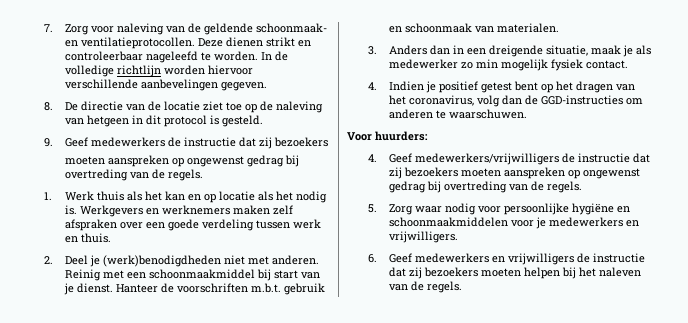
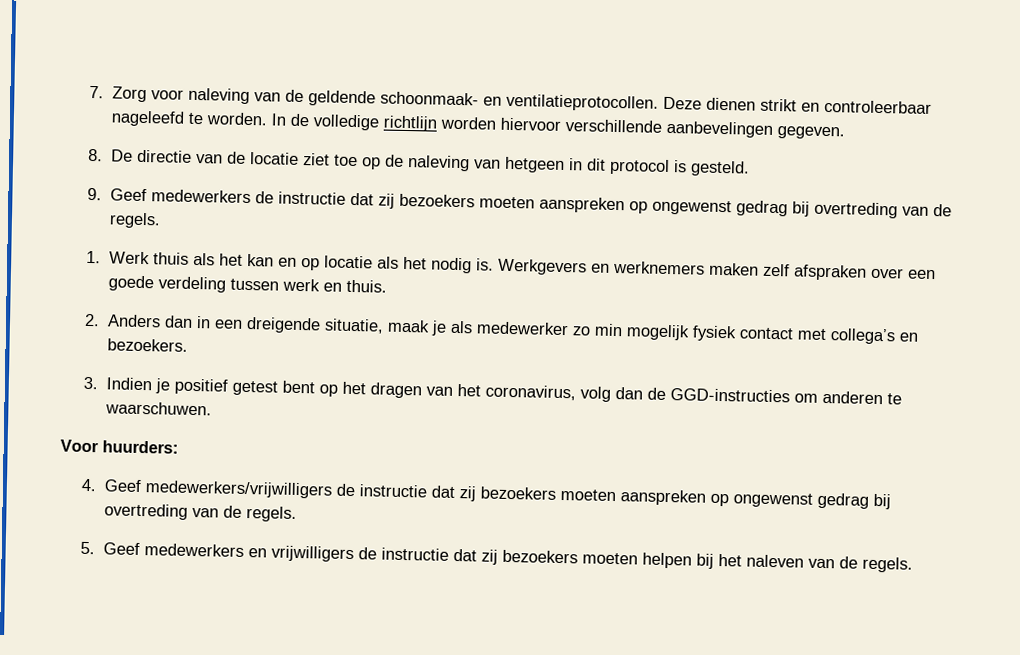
- 9. Geef medewerkers de instructie dat zij bezoekers
- moeten aanspreken op ongewenst gedrag bij overtreding van de regels.
+ 9. Geef medewerkers de instructie dat zij bezoekers moeten aanspreken op ongewenst gedrag bij overtreding van de regels.
- 2. Deel je (werk)benodigdheden niet met anderen. Reinig met een schoonmaakmiddel bij start van je dienst. Hanteer de voorschriften m.b.t. gebruik en schoonmaak van materialen.
- 3. Anders dan in een dreigende situatie, maak je als medewerker zo min mogelijk fysiek contact.
- 4. Indien je positief getest bent op het dragen van het coronavirus, volg dan de GGD-instructies om anderen te waarschuwen.
+ 2. Anders dan in een dreigende situatie, maak je als medewerker zo min mogelijk fysiek contact met collega’s en bezoekers.
+ 3. Indien je positief getest bent op het dragen van het coronavirus, volg dan de GGD-instructies om anderen te waarschuwen.
- 5. Zorg waar nodig voor persoonlijke hygiëne en schoonmaakmiddelen voor je medewerkers en vrijwilligers.
- 6. Geef medewerkers en vrijwilligers de instructie dat zij bezoekers moeten helpen bij het naleven van de regels.
+ 5. Geef medewerkers en vrijwilligers de instructie dat zij bezoekers moeten helpen bij het naleven van de regels.

